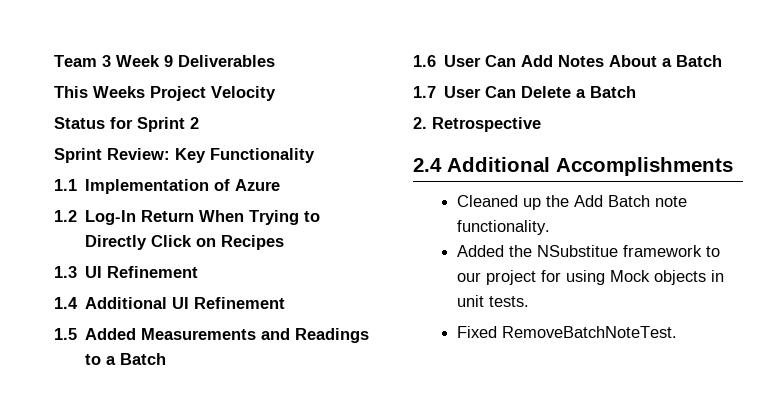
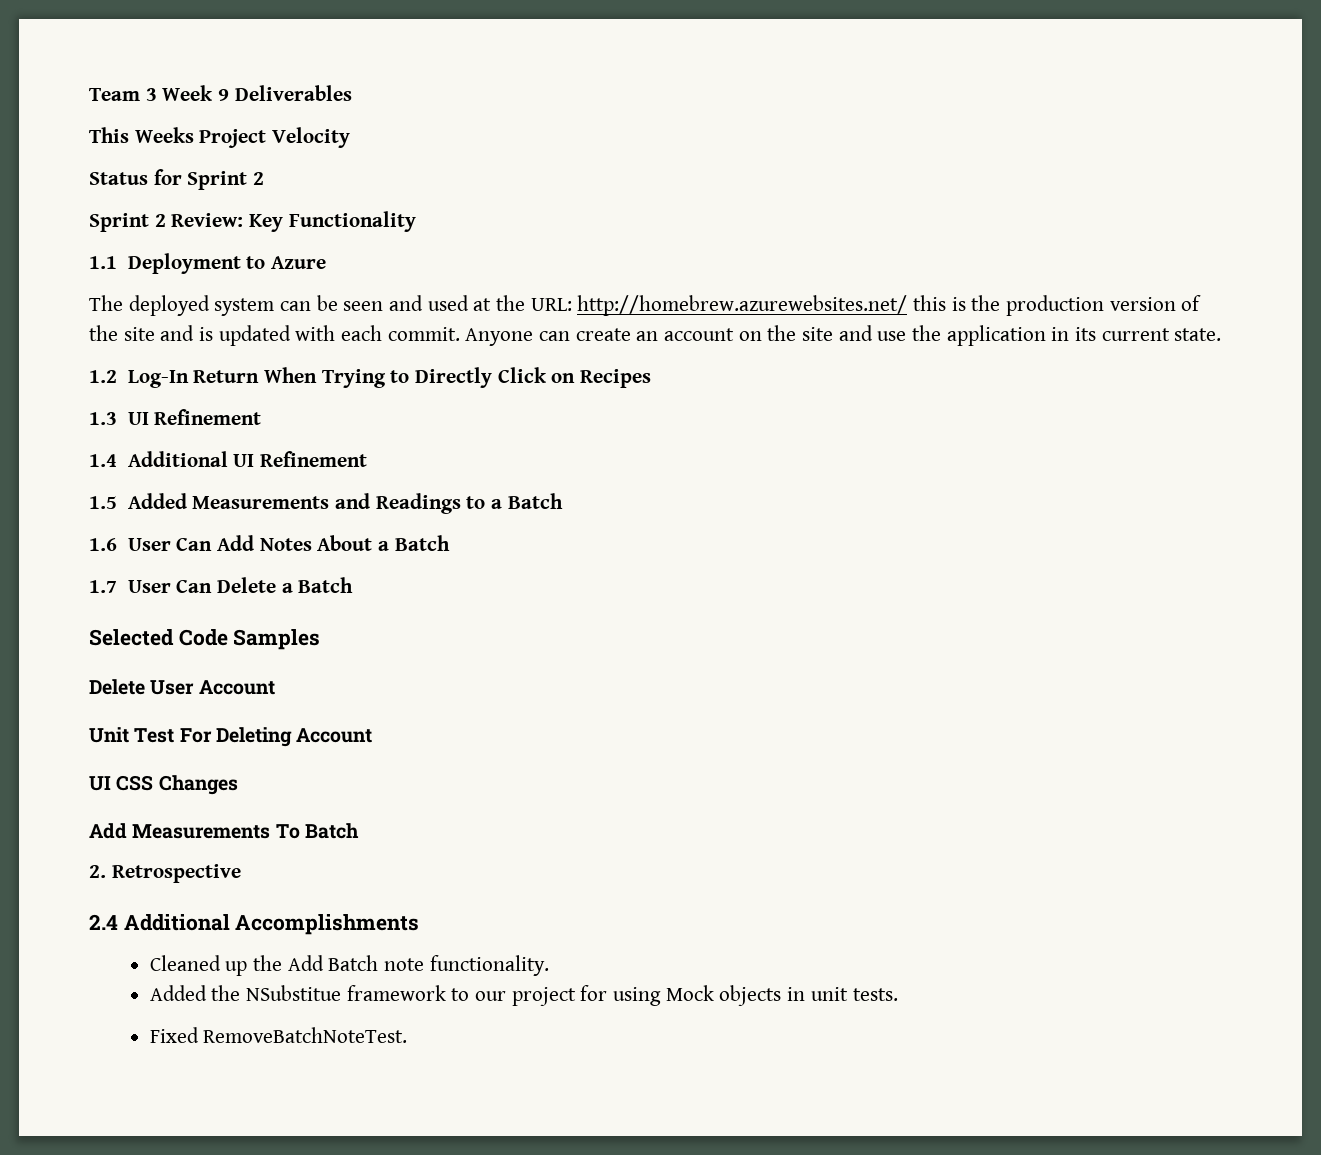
- Sprint Review: Key Functionality
+ Sprint 2 Review: Key Functionality
- 1.1 Implementation of Azure
+ 1.1 Deployment to Azure
+ The deployed system can be seen and used at the URL: http://homebrew.azurewebsites.net/ this is the production version of the site and is updated with each commit. Anyone can create an account on the site and use the application in its current state.
+ Selected Code Samples
+ Delete User Account
+ Unit Test For Deleting Account
+ UI CSS Changes
+ Add Measurements To Batch

